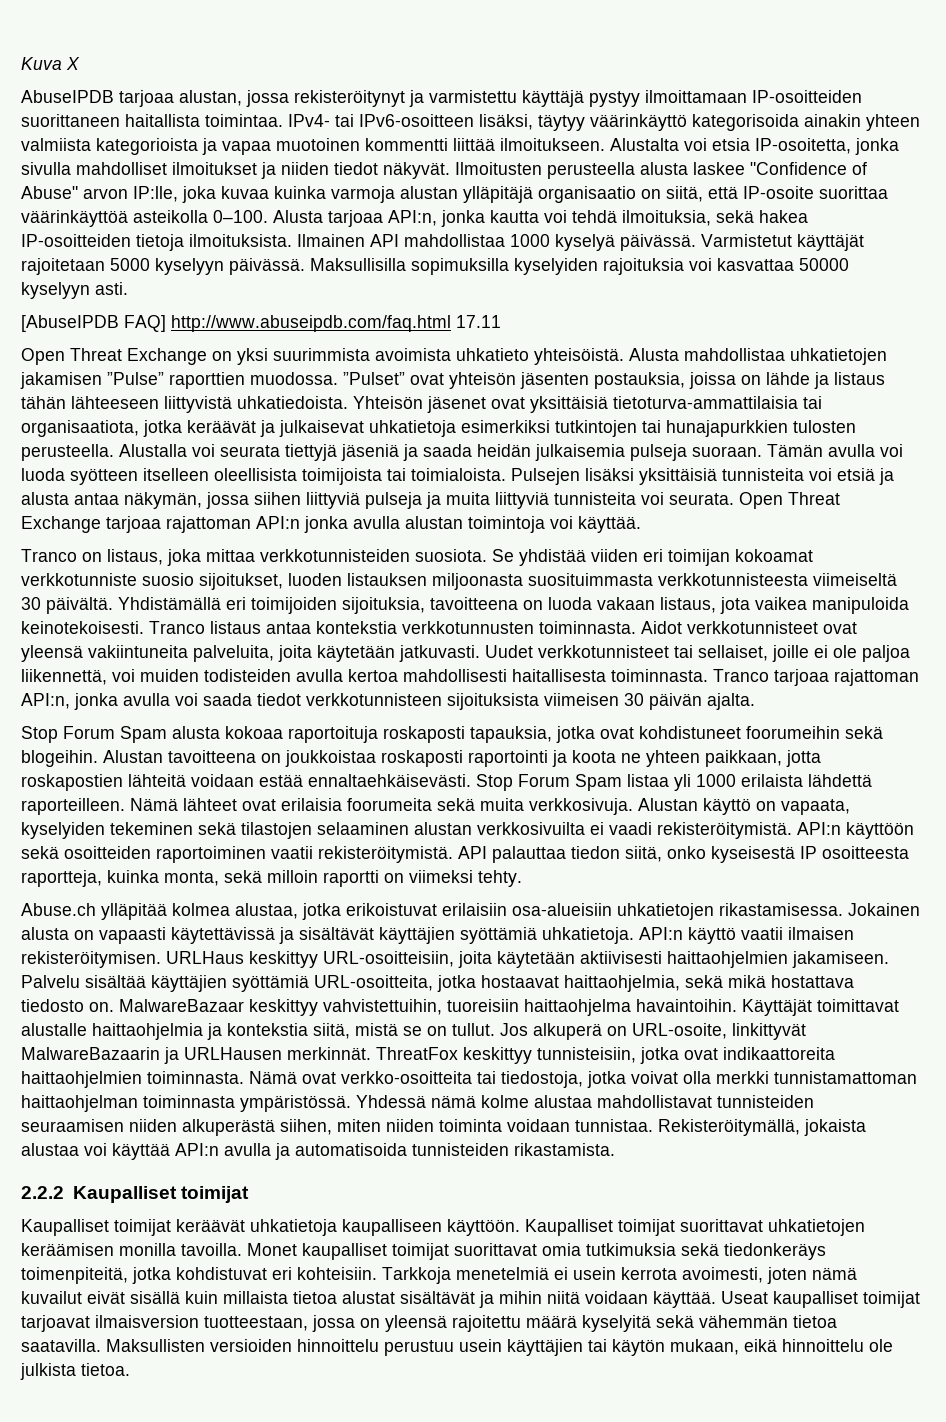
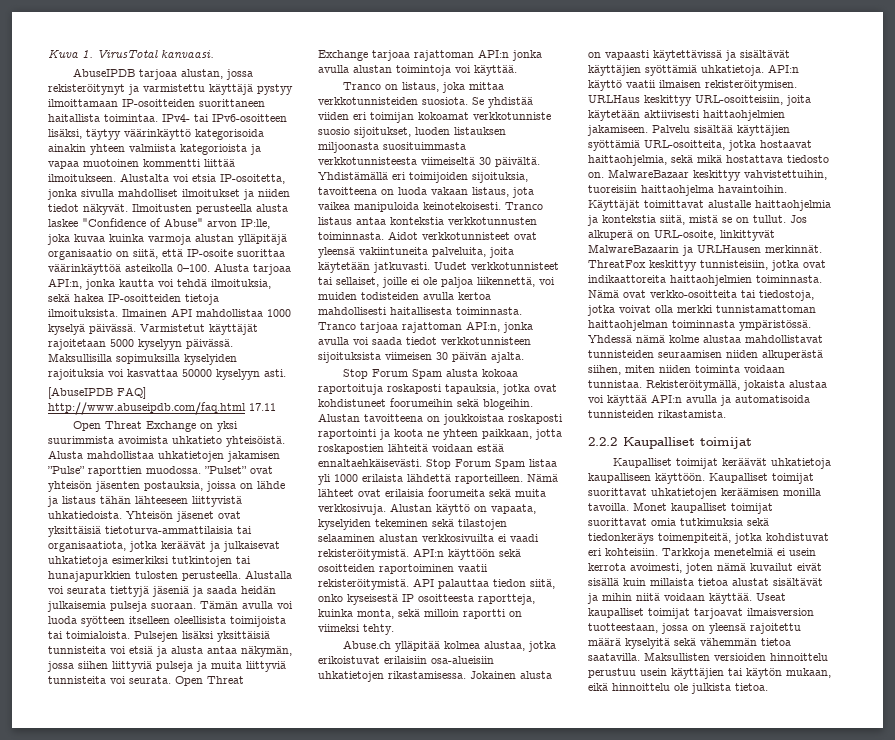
- Kuva X
+ Kuva 1. VirusTotal kanvaasi.

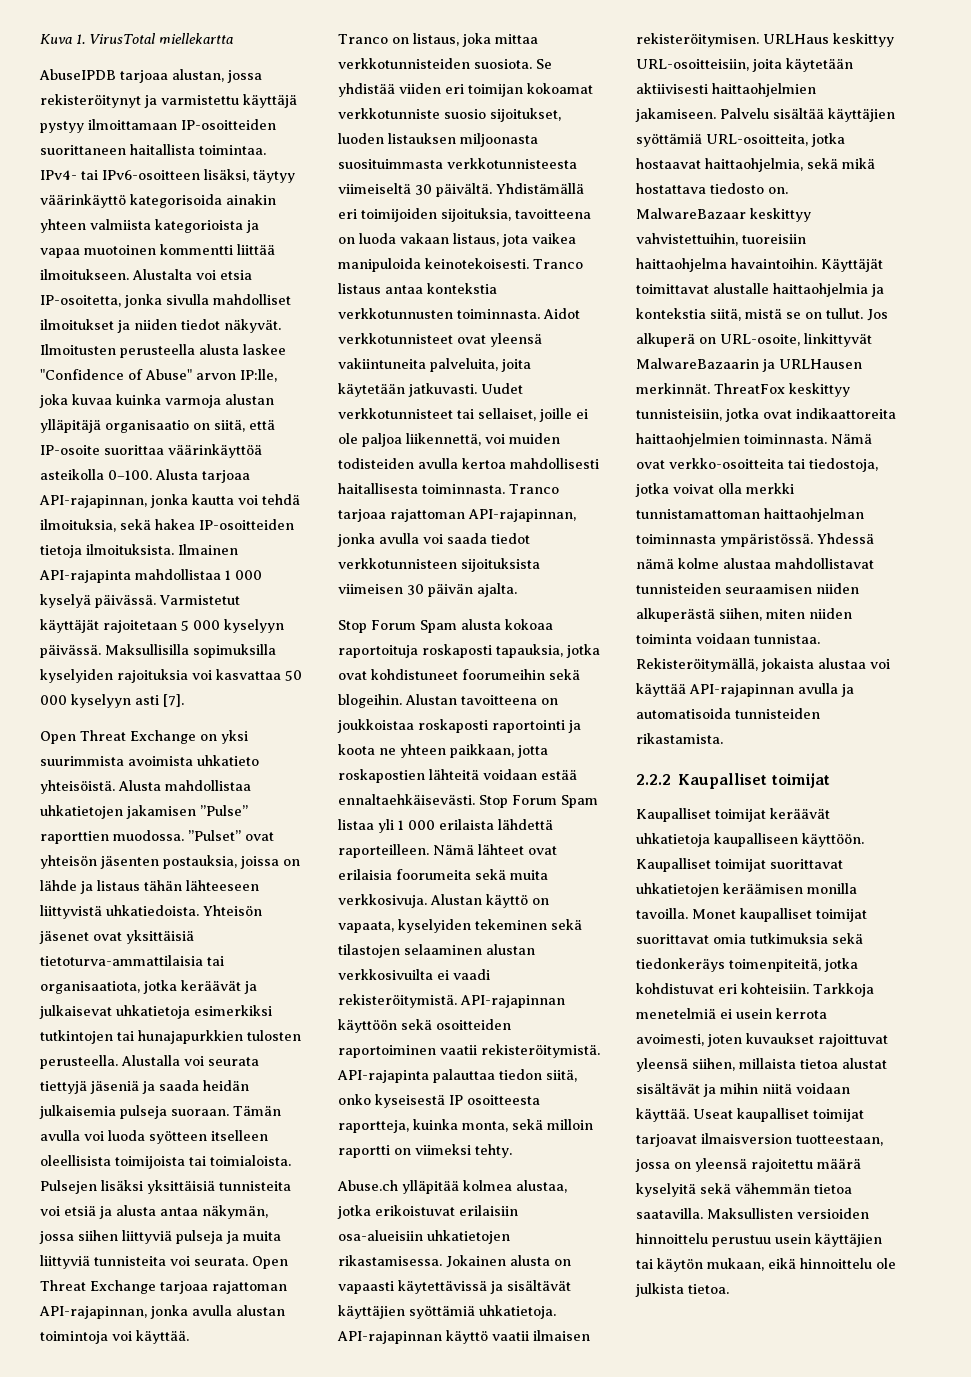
- Kuva 1. VirusTotal kanvaasi.
+ Kuva 1. VirusTotal miellekartta
- Alusta tarjoaa API:n, jonka kautta voi tehdä ilmoituksia, sekä hakea IP-osoitteiden tietoja ilmoituksista.
+ Alusta tarjoaa API-rajapinnan, jonka kautta voi tehdä ilmoituksia, sekä hakea IP-osoitteiden tietoja ilmoituksista.
- Ilmainen API mahdollistaa 1000 kyselyä päivässä.
+ Ilmainen API-rajapinta mahdollistaa 1 000 kyselyä päivässä.
- Varmistetut käyttäjät rajoitetaan 5000 kyselyyn päivässä.
+ Varmistetut käyttäjät rajoitetaan 5 000 kyselyyn päivässä.
- Maksullisilla sopimuksilla kyselyiden rajoituksia voi kasvattaa 50000 kyselyyn asti.
- [AbuseIPDB FAQ] http://www.abuseipdb.com/faq.html 17.11
+ Maksullisilla sopimuksilla kyselyiden rajoituksia voi kasvattaa 50 000 kyselyyn asti [7].
- Open Threat Exchange tarjoaa rajattoman API:n jonka avulla alustan toimintoja voi käyttää.
+ Open Threat Exchange tarjoaa rajattoman API-rajapinnan, jonka avulla alustan toimintoja voi käyttää.
- Tranco tarjoaa rajattoman API:n, jonka avulla voi saada tiedot verkkotunnisteen sijoituksista viimeisen 30 päivän ajalta.
+ Tranco tarjoaa rajattoman API-rajapinnan, jonka avulla voi saada tiedot verkkotunnisteen sijoituksista viimeisen 30 päivän ajalta.
- Stop Forum Spam listaa yli 1000 erilaista lähdettä raporteilleen.
+ Stop Forum Spam listaa yli 1 000 erilaista lähdettä raporteilleen.
- API:n käyttöön sekä osoitteiden raportoiminen vaatii rekisteröitymistä.
+ API-rajapinnan käyttöön sekä osoitteiden raportoiminen vaatii rekisteröitymistä.
- API palauttaa tiedon siitä, onko kyseisestä IP osoitteesta raportteja, kuinka monta, sekä milloin raportti on viimeksi tehty.
+ API-rajapinta palauttaa tiedon siitä, onko kyseisestä IP osoitteesta raportteja, kuinka monta, sekä milloin raportti on viimeksi tehty.
- API:n käyttö vaatii ilmaisen rekisteröitymisen.
+ API-rajapinnan käyttö vaatii ilmaisen rekisteröitymisen.
- Rekisteröitymällä, jokaista alustaa voi käyttää API:n avulla ja automatisoida tunnisteiden rikastamista.
+ Rekisteröitymällä, jokaista alustaa voi käyttää API-rajapinnan avulla ja automatisoida tunnisteiden rikastamista.
- Tarkkoja menetelmiä ei usein kerrota avoimesti, joten nämä kuvailut eivät sisällä kuin millaista tietoa alustat sisältävät ja mihin niitä voidaan käyttää.
+ Tarkkoja menetelmiä ei usein kerrota avoimesti, joten kuvaukset rajoittuvat yleensä siihen, millaista tietoa alustat sisältävät ja mihin niitä voidaan käyttää.

